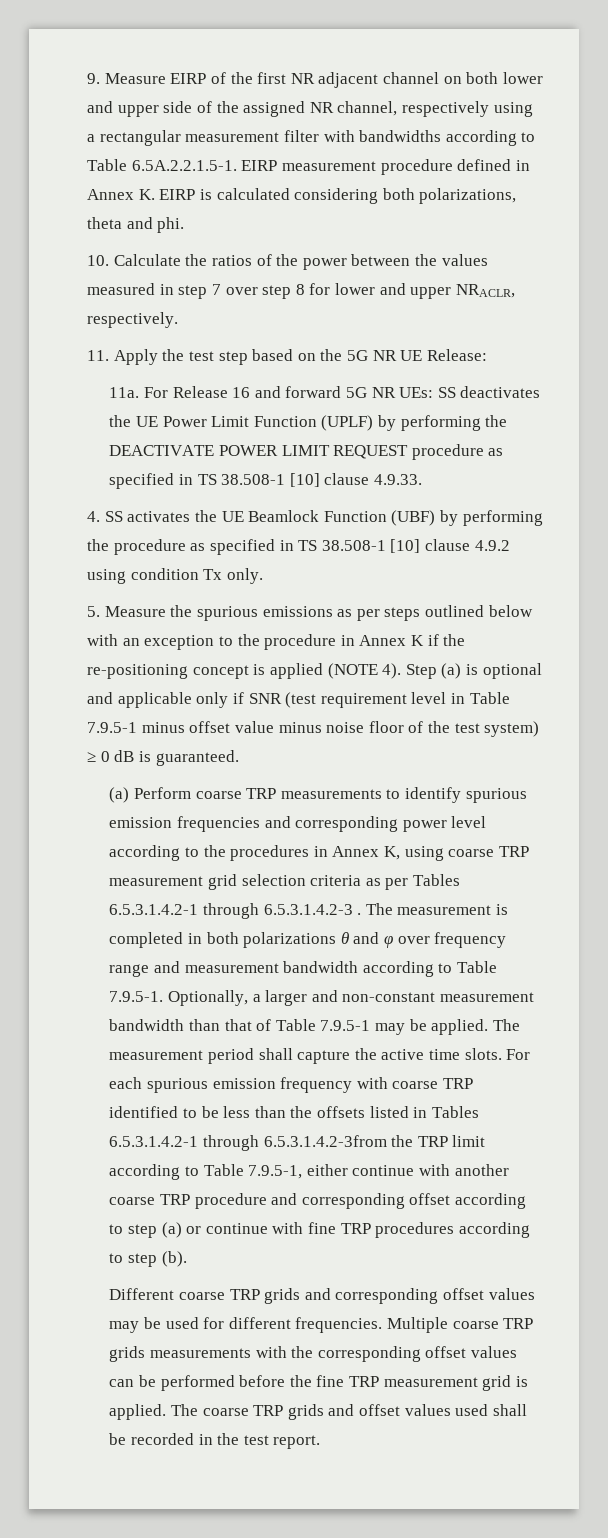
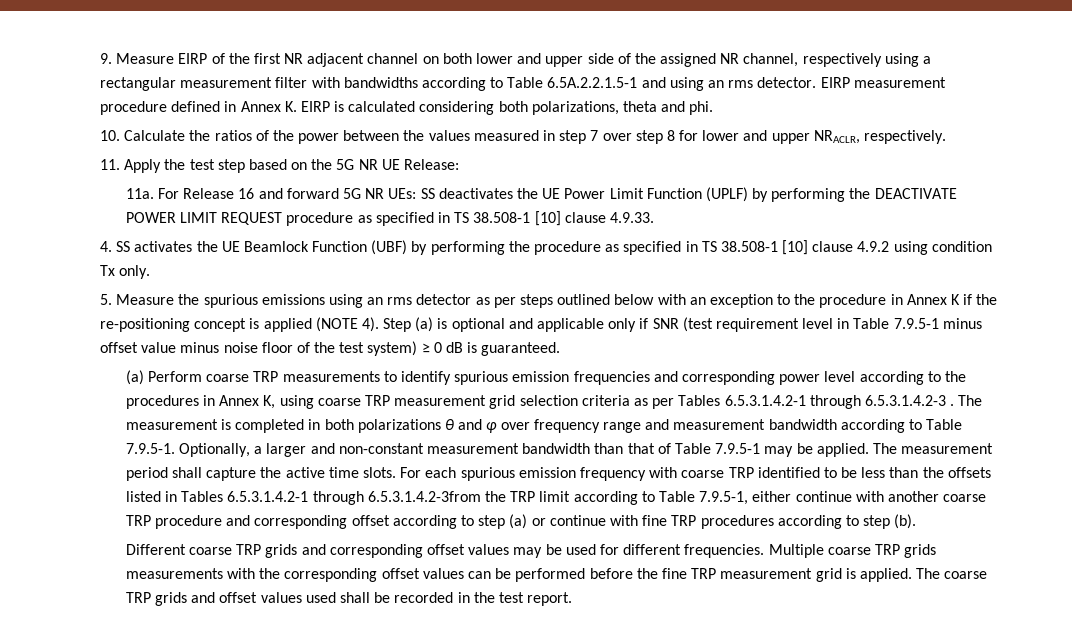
- 9. Measure EIRP of the first NR adjacent channel on both lower and upper side of the assigned NR channel, respectively using a rectangular measurement filter with bandwidths according to Table 6.5A.2.2.1.5-1. EIRP measurement procedure defined in Annex K. EIRP is calculated considering both polarizations, theta and phi.
+ 9. Measure EIRP of the first NR adjacent channel on both lower and upper side of the assigned NR channel, respectively using a rectangular measurement filter with bandwidths according to Table 6.5A.2.2.1.5-1 and using an rms detector. EIRP measurement procedure defined in Annex K. EIRP is calculated considering both polarizations, theta and phi.
- 5. Measure the spurious emissions as per steps outlined below with an exception to the procedure in Annex K if the re-positioning concept is applied (NOTE 4).
+ 5. Measure the spurious emissions using an rms detector as per steps outlined below with an exception to the procedure in Annex K if the re-positioning concept is applied (NOTE 4).

